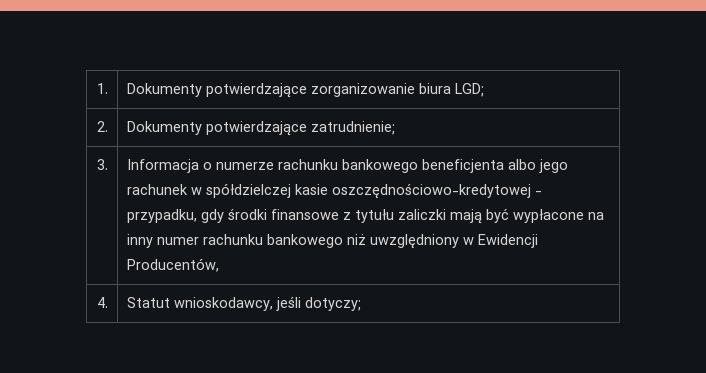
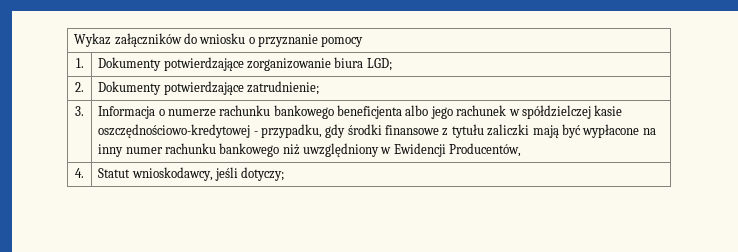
+ Wykaz załączników do wniosku o przyznanie pomocy

